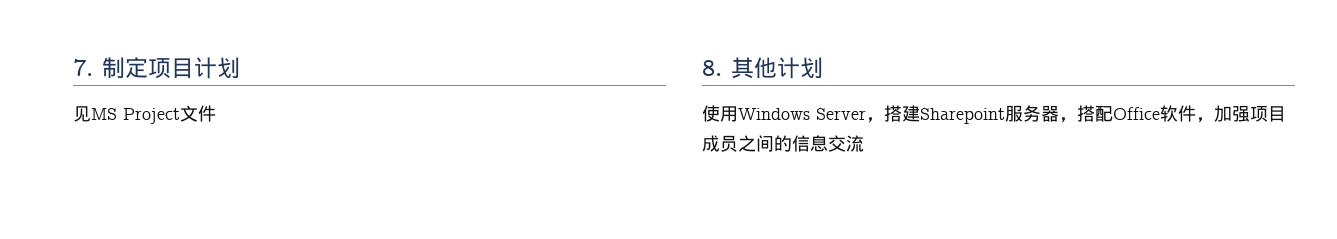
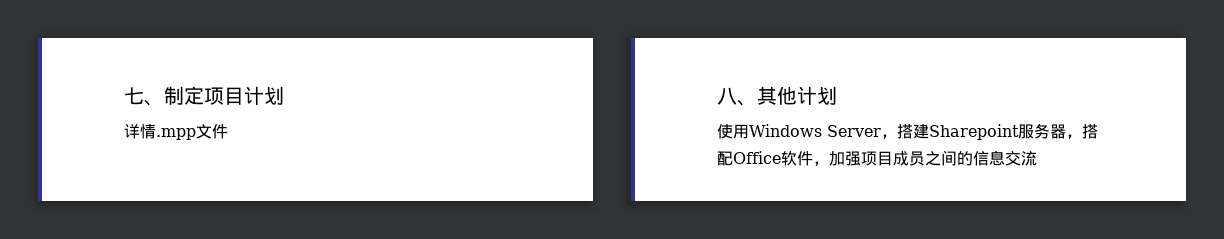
- 7.制定项目计划
+ 七、制定项目计划
- 见MS Project文件
+ 详情.mpp文件
- 8.其他计划
+ 八、其他计划

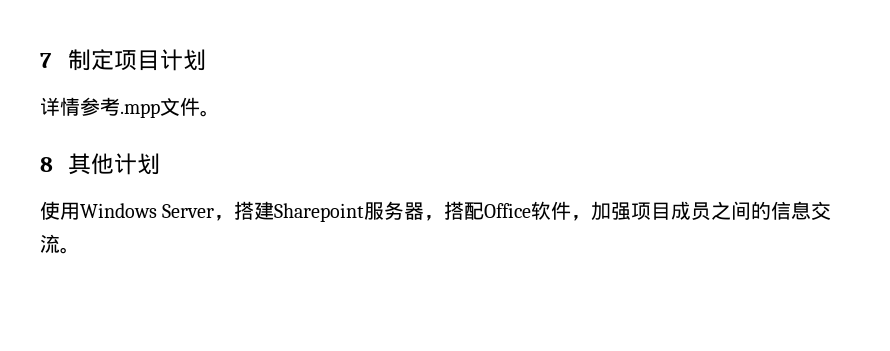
- 七、制定项目计划
+ 7制定项目计划
- 详情.mpp文件
- 八、其他计划
+ 详情参考.mpp文件。
+ 8其他计划
- 使用Windows Server，搭建Sharepoint服务器，搭配Office软件，加强项目成员之间的信息交流
+ 使用Windows Server，搭建Sharepoint服务器，搭配Office软件，加强项目成员之间的信息交流。

